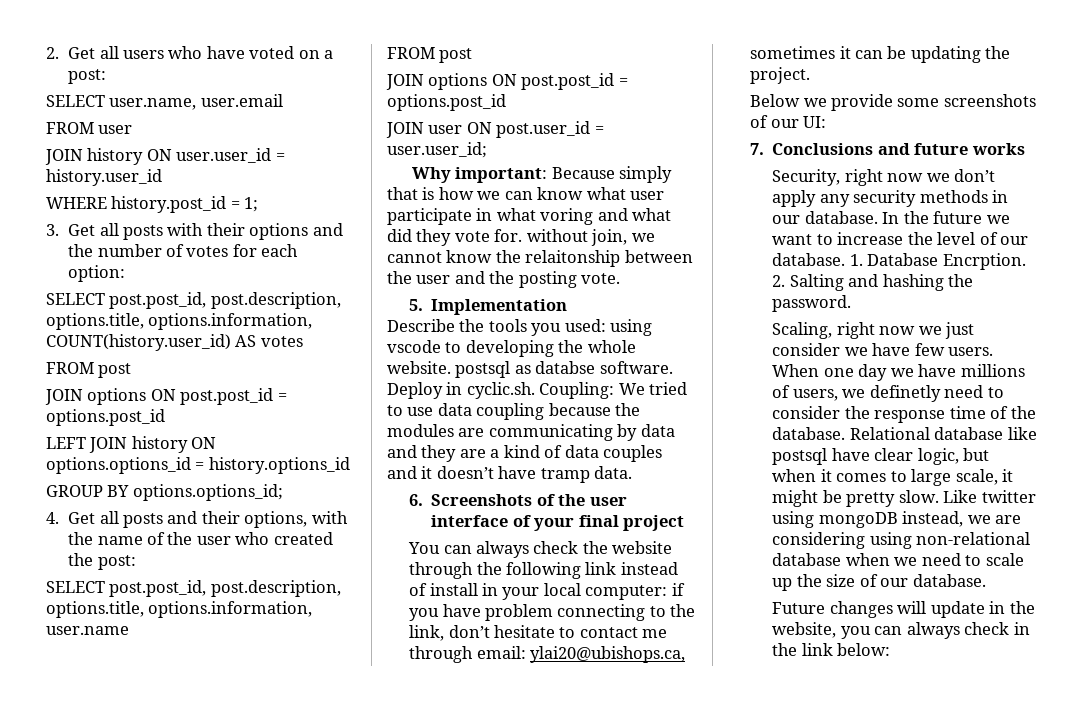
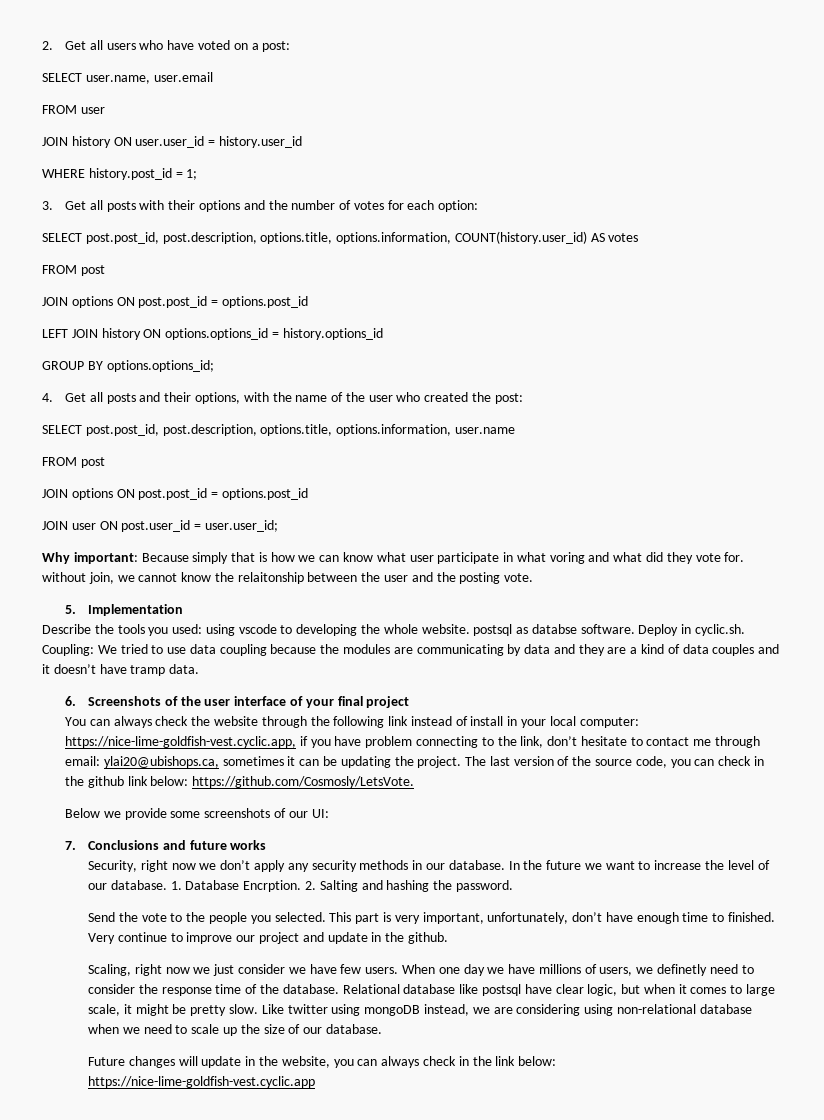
- You can always check the website through the following link instead of install in your local computer: if you have problem connecting to the link, don’t hesitate to contact me through email: ylai20@ubishops.ca, sometimes it can be updating the project.
+ You can always check the website through the following link instead of install in your local computer: https://nice-lime-goldfish-vest.cyclic.app, if you have problem connecting to the link, don’t hesitate to contact me through email: ylai20@ubishops.ca, sometimes it can be updating the project. The last version of the source code, you can check in the github link below: https://github.com/Cosmosly/LetsVote.
+ Send the vote to the people you selected. This part is very important, unfortunately, don’t have enough time to finished. Very continue to improve our project and update in the github.
- Future changes will update in the website, you can always check in the link below:
+ Future changes will update in the website, you can always check in the link below: https://nice-lime-goldfish-vest.cyclic.app

